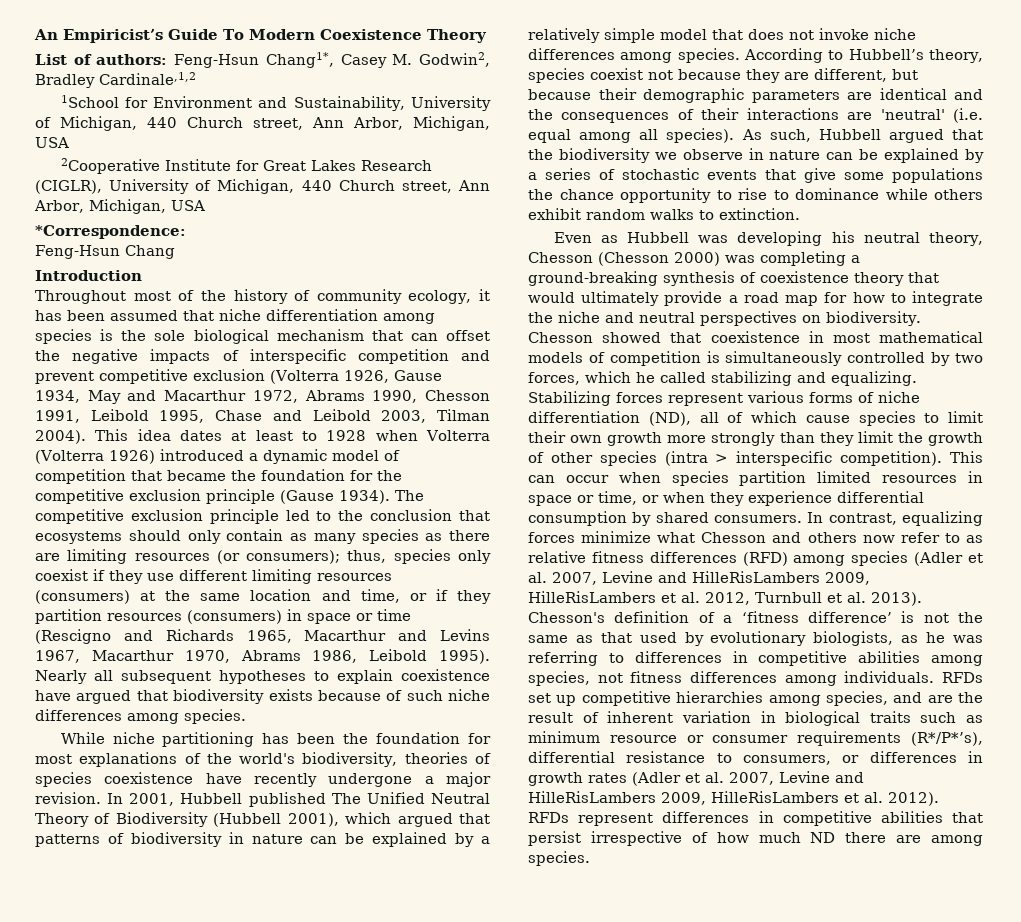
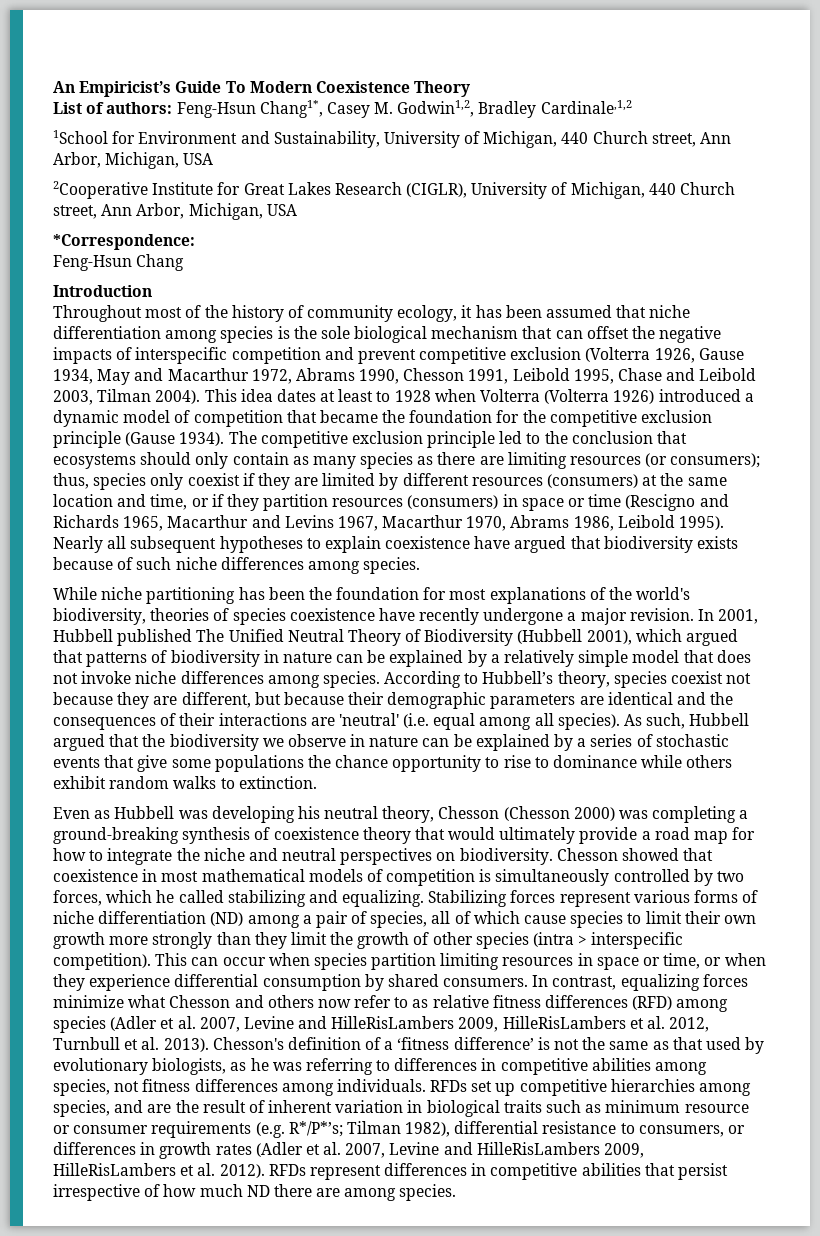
- List of authors: Feng-Hsun Chang1*, Casey M. Godwin2, Bradley Cardinale,1,2
+ List of authors: Feng-Hsun Chang1*, Casey M. Godwin1,2, Bradley Cardinale,1,2
- thus, species only coexist if they use different limiting resources (consumers) at the same location and time, or if they partition resources (consumers) in space or time (Rescigno and Richards 1965, Macarthur and Levins 1967, Macarthur 1970, Abrams 1986, Leibold 1995).
+ thus, species only coexist if they are limited by different resources (consumers) at the same location and time, or if they partition resources (consumers) in space or time (Rescigno and Richards 1965, Macarthur and Levins 1967, Macarthur 1970, Abrams 1986, Leibold 1995).
- Stabilizing forces represent various forms of niche differentiation (ND), all of which cause species to limit their own growth more strongly than they limit the growth of other species (intra > interspecific competition).
+ Stabilizing forces represent various forms of niche differentiation (ND) among a pair of species, all of which cause species to limit their own growth more strongly than they limit the growth of other species (intra > interspecific competition).
- This can occur when species partition limited resources in space or time, or when they experience differential consumption by shared consumers.
+ This can occur when species partition limiting resources in space or time, or when they experience differential consumption by shared consumers.
- RFDs set up competitive hierarchies among species, and are the result of inherent variation in biological traits such as minimum resource or consumer requirements (R*/P*’s), differential resistance to consumers, or differences in growth rates (Adler et al. 2007, Levine and HilleRisLambers 2009, HilleRisLambers et al. 2012).
+ RFDs set up competitive hierarchies among species, and are the result of inherent variation in biological traits such as minimum resource or consumer requirements (e.g. R*/P*’s; Tilman 1982), differential resistance to consumers, or differences in growth rates (Adler et al. 2007, Levine and HilleRisLambers 2009, HilleRisLambers et al. 2012).

